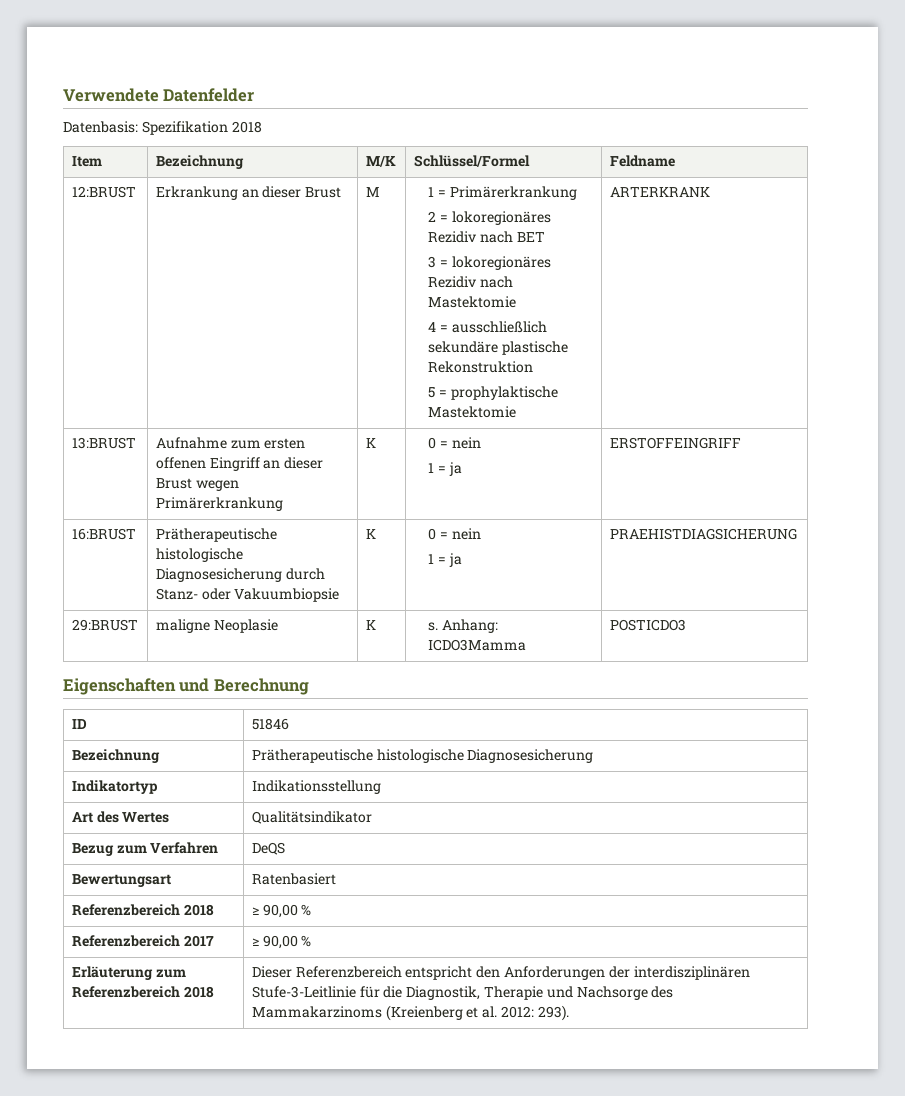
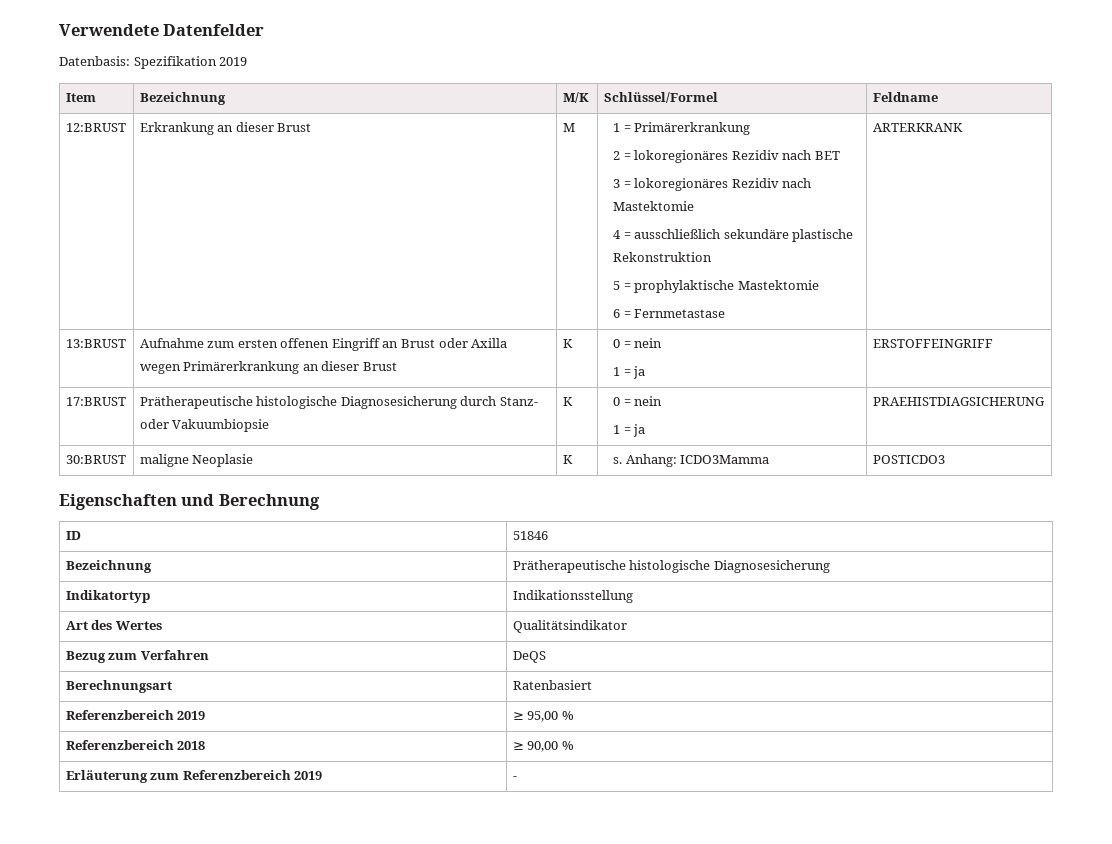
- Datenbasis: Spezifikation 2018
+ Datenbasis: Spezifikation 2019
  12:BRUST | Erkrankung an dieser Brust | M | 1 = Primärerkrankung
  2 = lokoregionäres Rezidiv nach BET
  3 = lokoregionäres Rezidiv nach Mastektomie
  4 = ausschließlich sekundäre plastische Rekonstruktion
- 5 = prophylaktische Mastektomie | ARTERKRANK
+ 5 = prophylaktische Mastektomie
+ 6 = Fernmetastase | ARTERKRANK
- 13:BRUST | Aufnahme zum ersten offenen Eingriff an dieser Brust wegen Primärerkrankung | K | 0 = nein
+ 13:BRUST | Aufnahme zum ersten offenen Eingriff an Brust oder Axilla wegen Primärerkrankung an dieser Brust | K | 0 = nein
- 16:BRUST | Prätherapeutische histologische Diagnosesicherung durch Stanz- oder Vakuumbiopsie | K | 0 = nein
+ 17:BRUST | Prätherapeutische histologische Diagnosesicherung durch Stanz- oder Vakuumbiopsie | K | 0 = nein
- 29:BRUST | maligne Neoplasie | K | s. Anhang: ICDO3Mamma | POSTICDO3
+ 30:BRUST | maligne Neoplasie | K | s. Anhang: ICDO3Mamma | POSTICDO3
- Bewertungsart | Ratenbasiert
+ Berechnungsart | Ratenbasiert
+ Referenzbereich 2019 | ≥ 95,00 %
- Referenzbereich 2017 | ≥ 90,00 %
- Erläuterung zum Referenzbereich 2018 | Dieser Referenzbereich entspricht den Anforderungen der interdisziplinären Stufe-3-Leitlinie für die Diagnostik, Therapie und Nachsorge des Mammakarzinoms (Kreienberg et al. 2012: 293).
+ Erläuterung zum Referenzbereich 2019 | -

